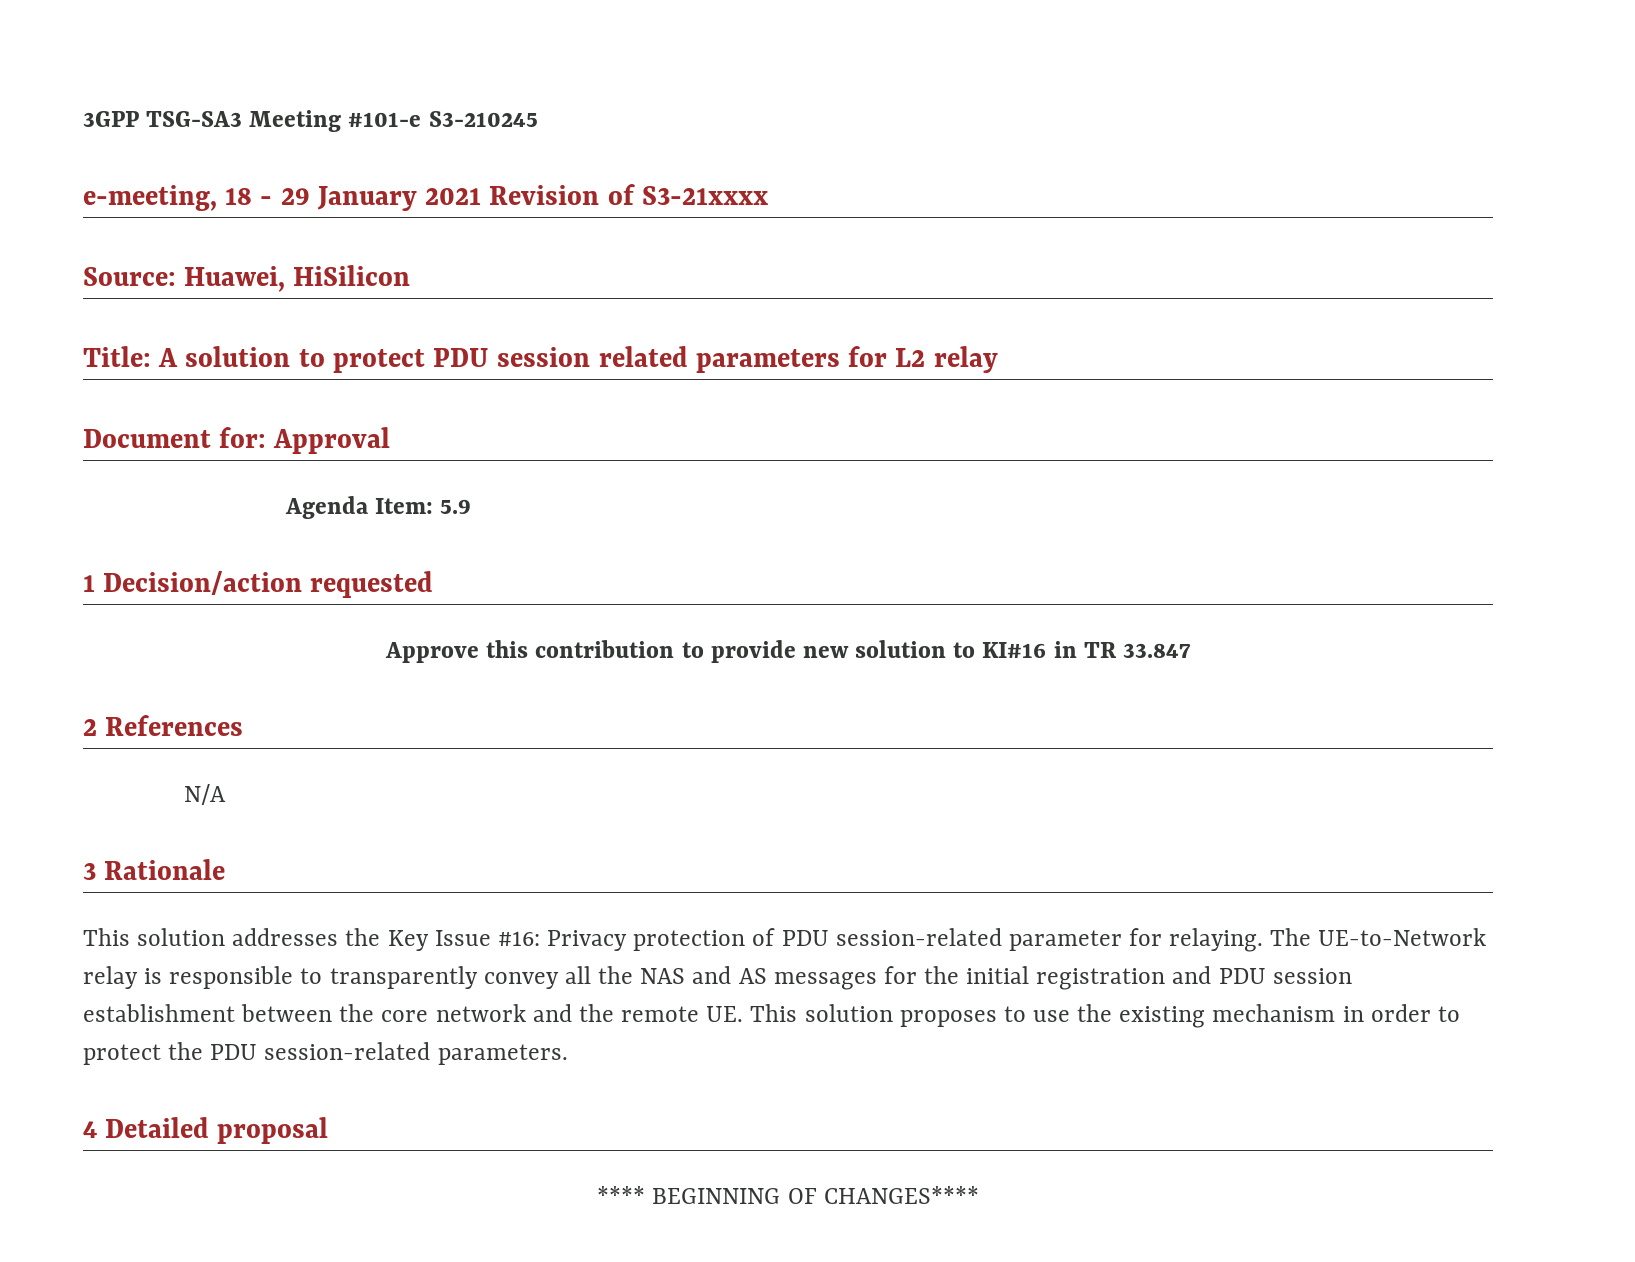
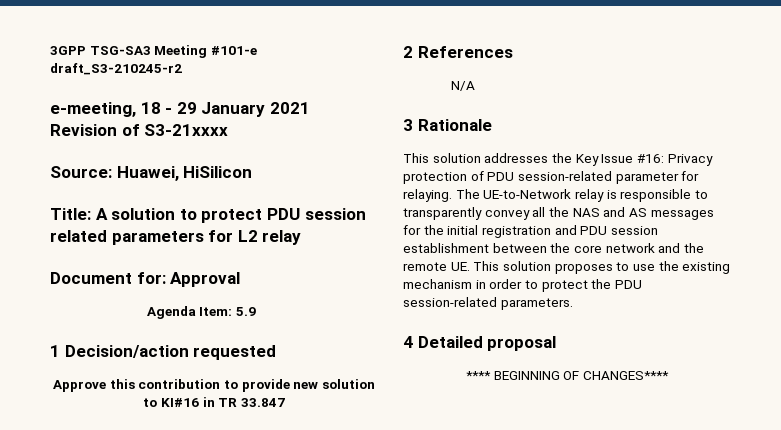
- 3GPP TSG-SA3 Meeting #101-e S3-210245
+ 3GPP TSG-SA3 Meeting #101-e draft_S3-210245-r2

